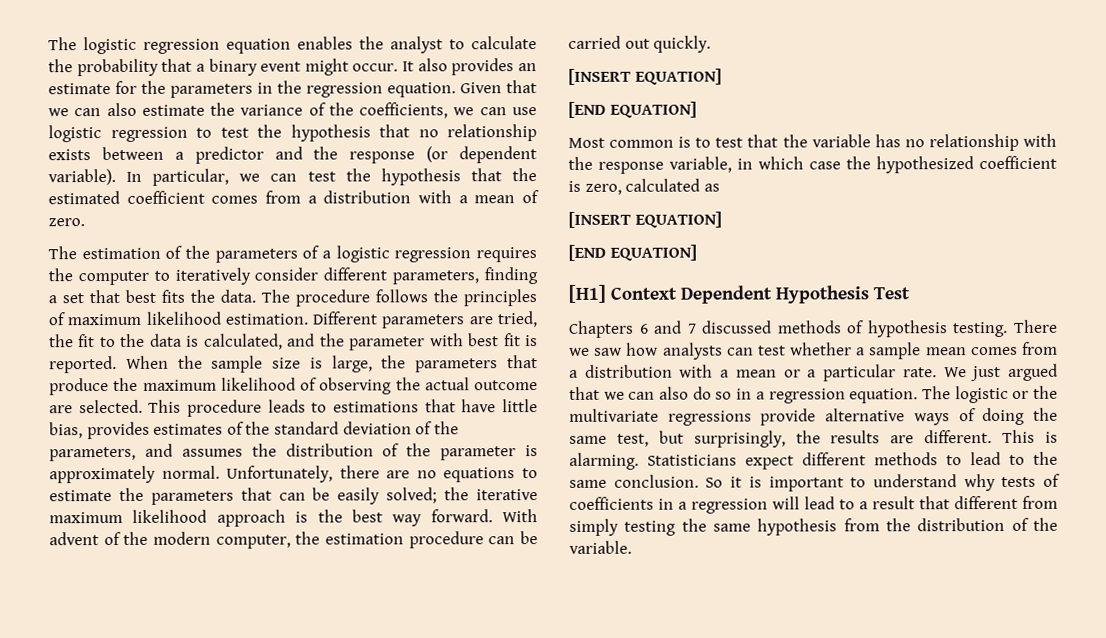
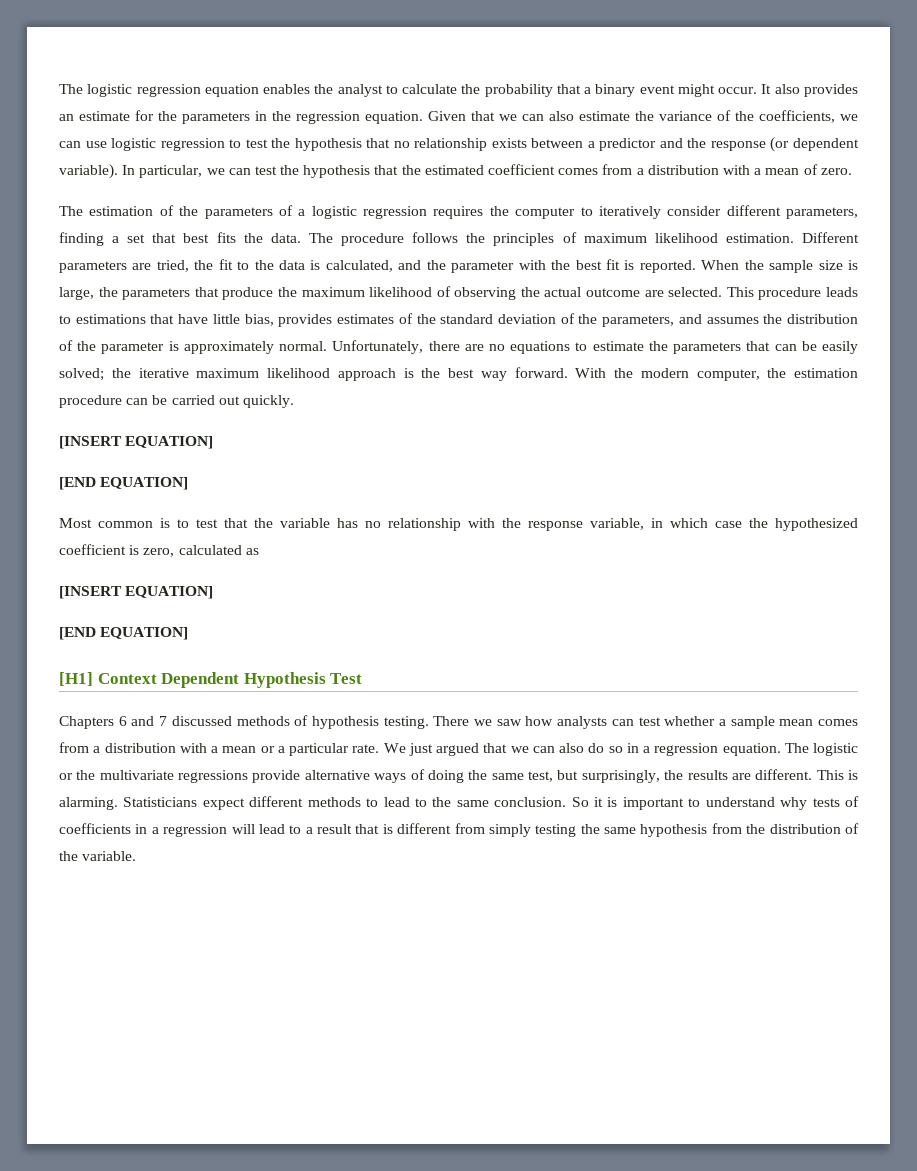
- Different parameters are tried, the fit to the data is calculated, and the parameter with best fit is reported.
+ Different parameters are tried, the fit to the data is calculated, and the parameter with the best fit is reported.
- With advent of the modern computer, the estimation procedure can be carried out quickly.
+ With the modern computer, the estimation procedure can be carried out quickly.
- So it is important to understand why tests of coefficients in a regression will lead to a result that different from simply testing the same hypothesis from the distribution of the variable.
+ So it is important to understand why tests of coefficients in a regression will lead to a result that is different from simply testing the same hypothesis from the distribution of the variable.

